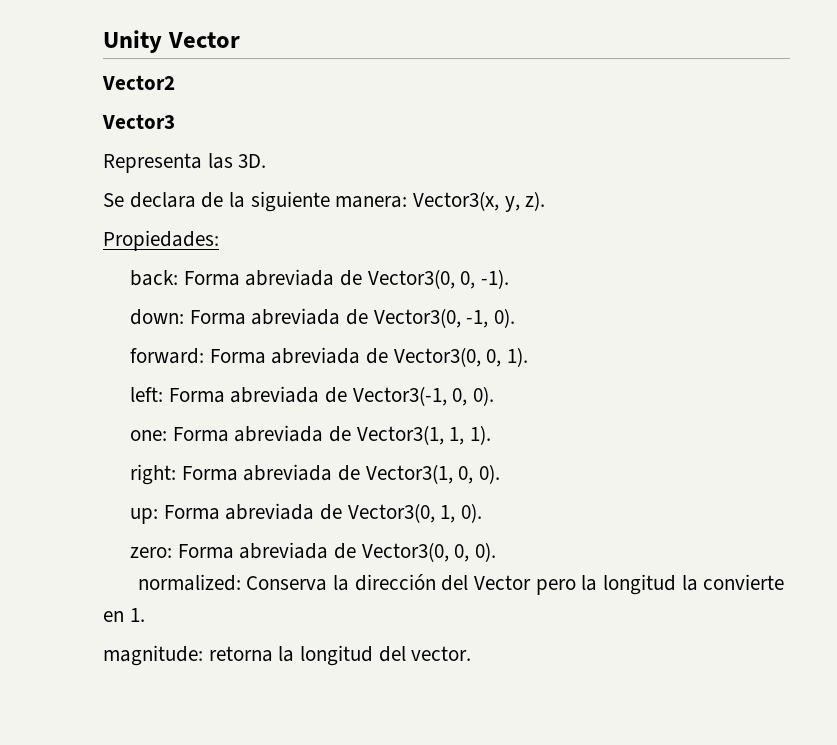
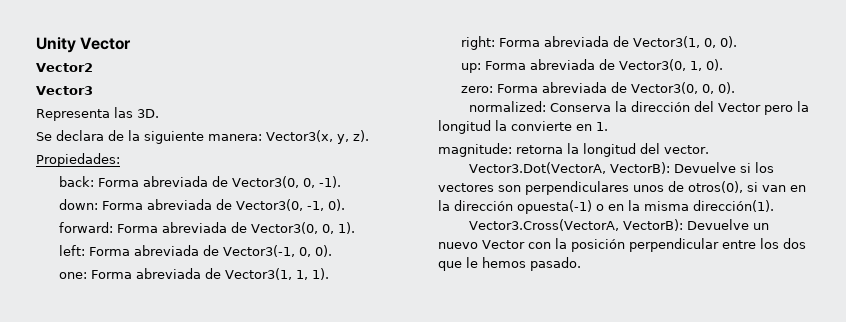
+ Vector3.Dot(VectorA, VectorB): Devuelve si los vectores son perpendiculares unos de otros(0), si van en la dirección opuesta(-1) o en la misma dirección(1).
+ Vector3.Cross(VectorA, VectorB): Devuelve un nuevo Vector con la posición perpendicular entre los dos que le hemos pasado.

